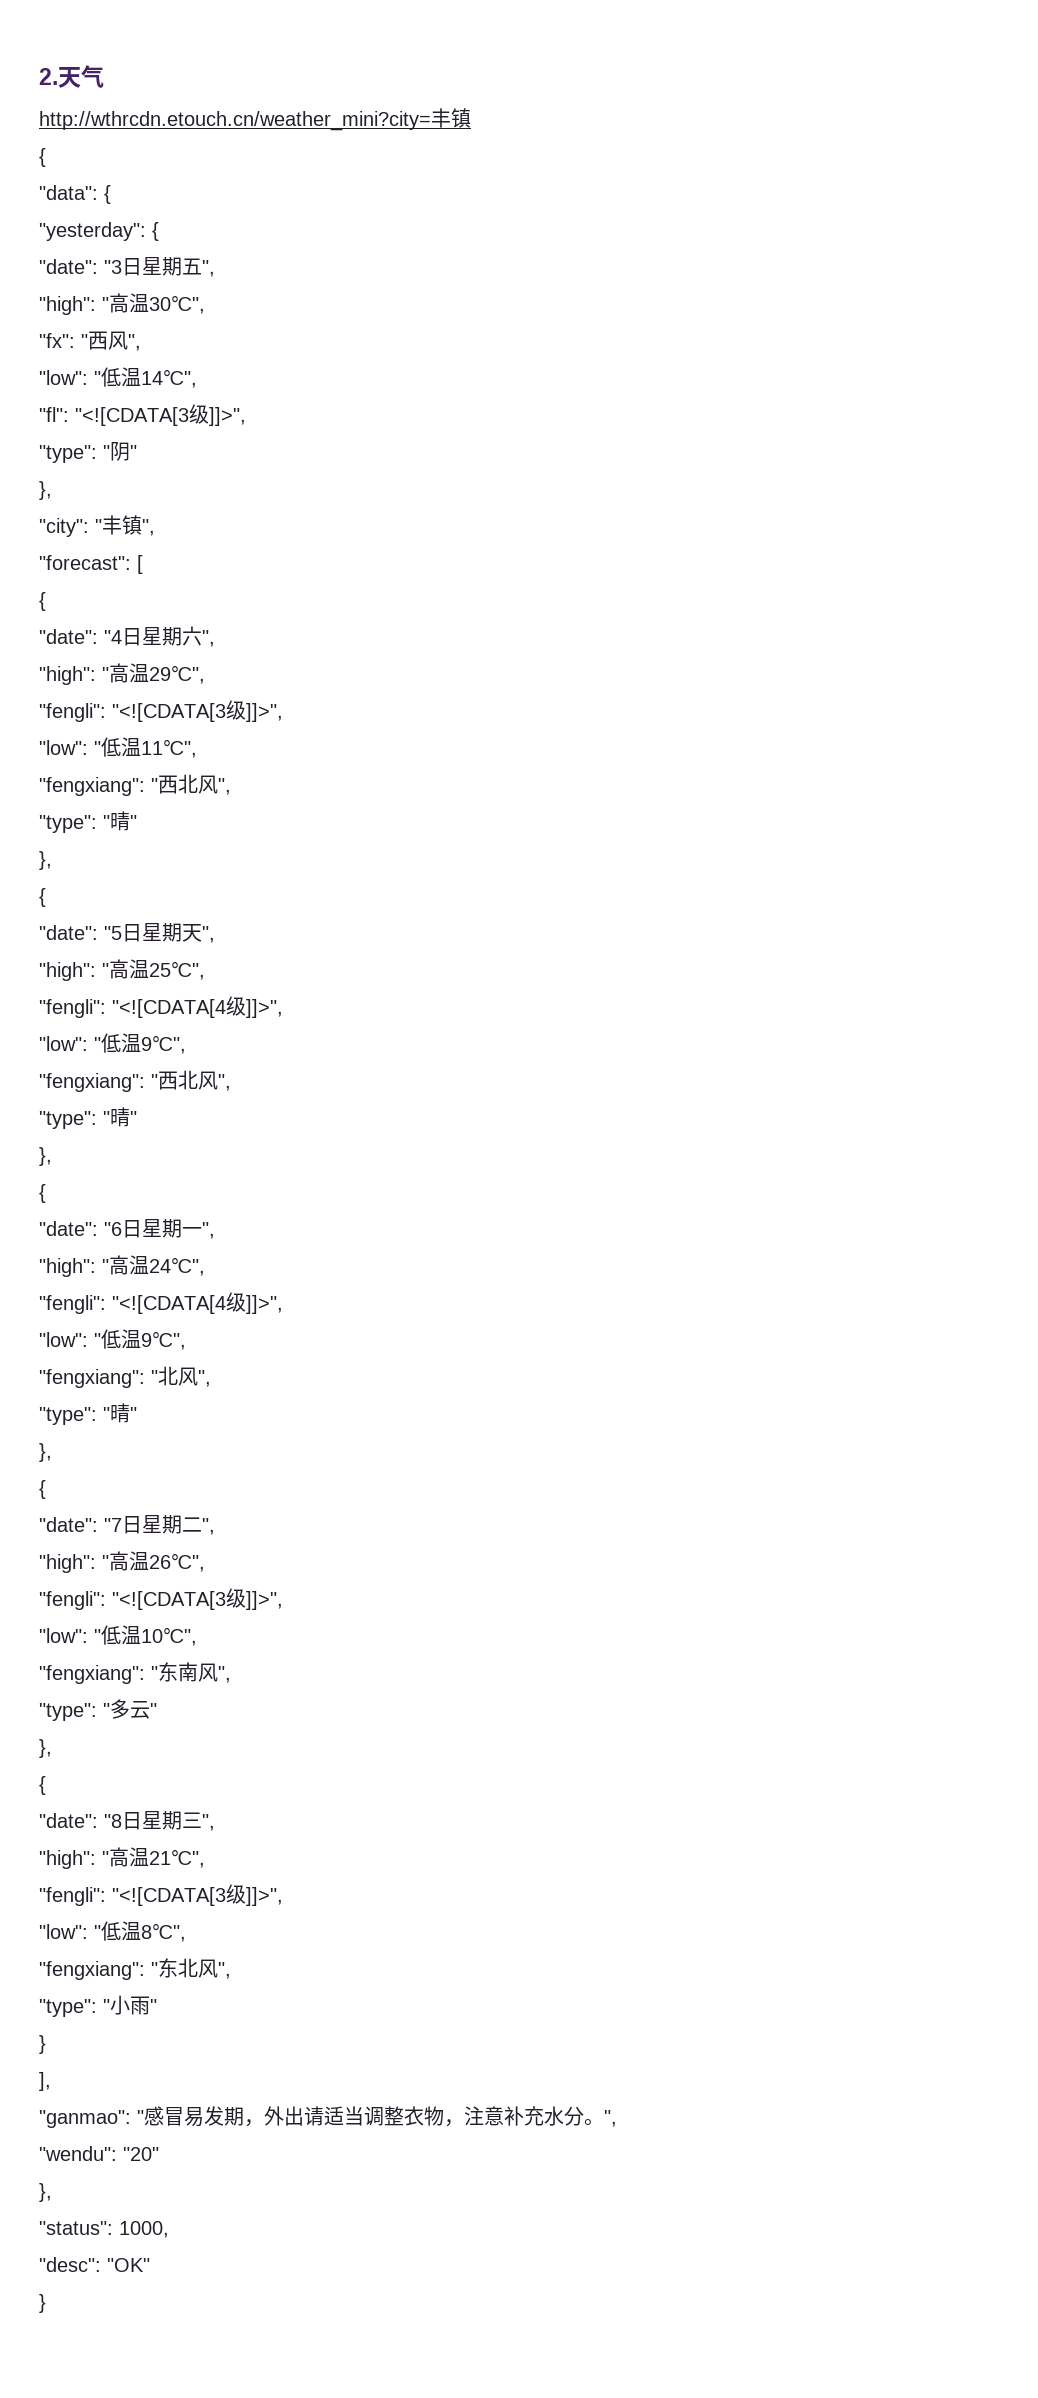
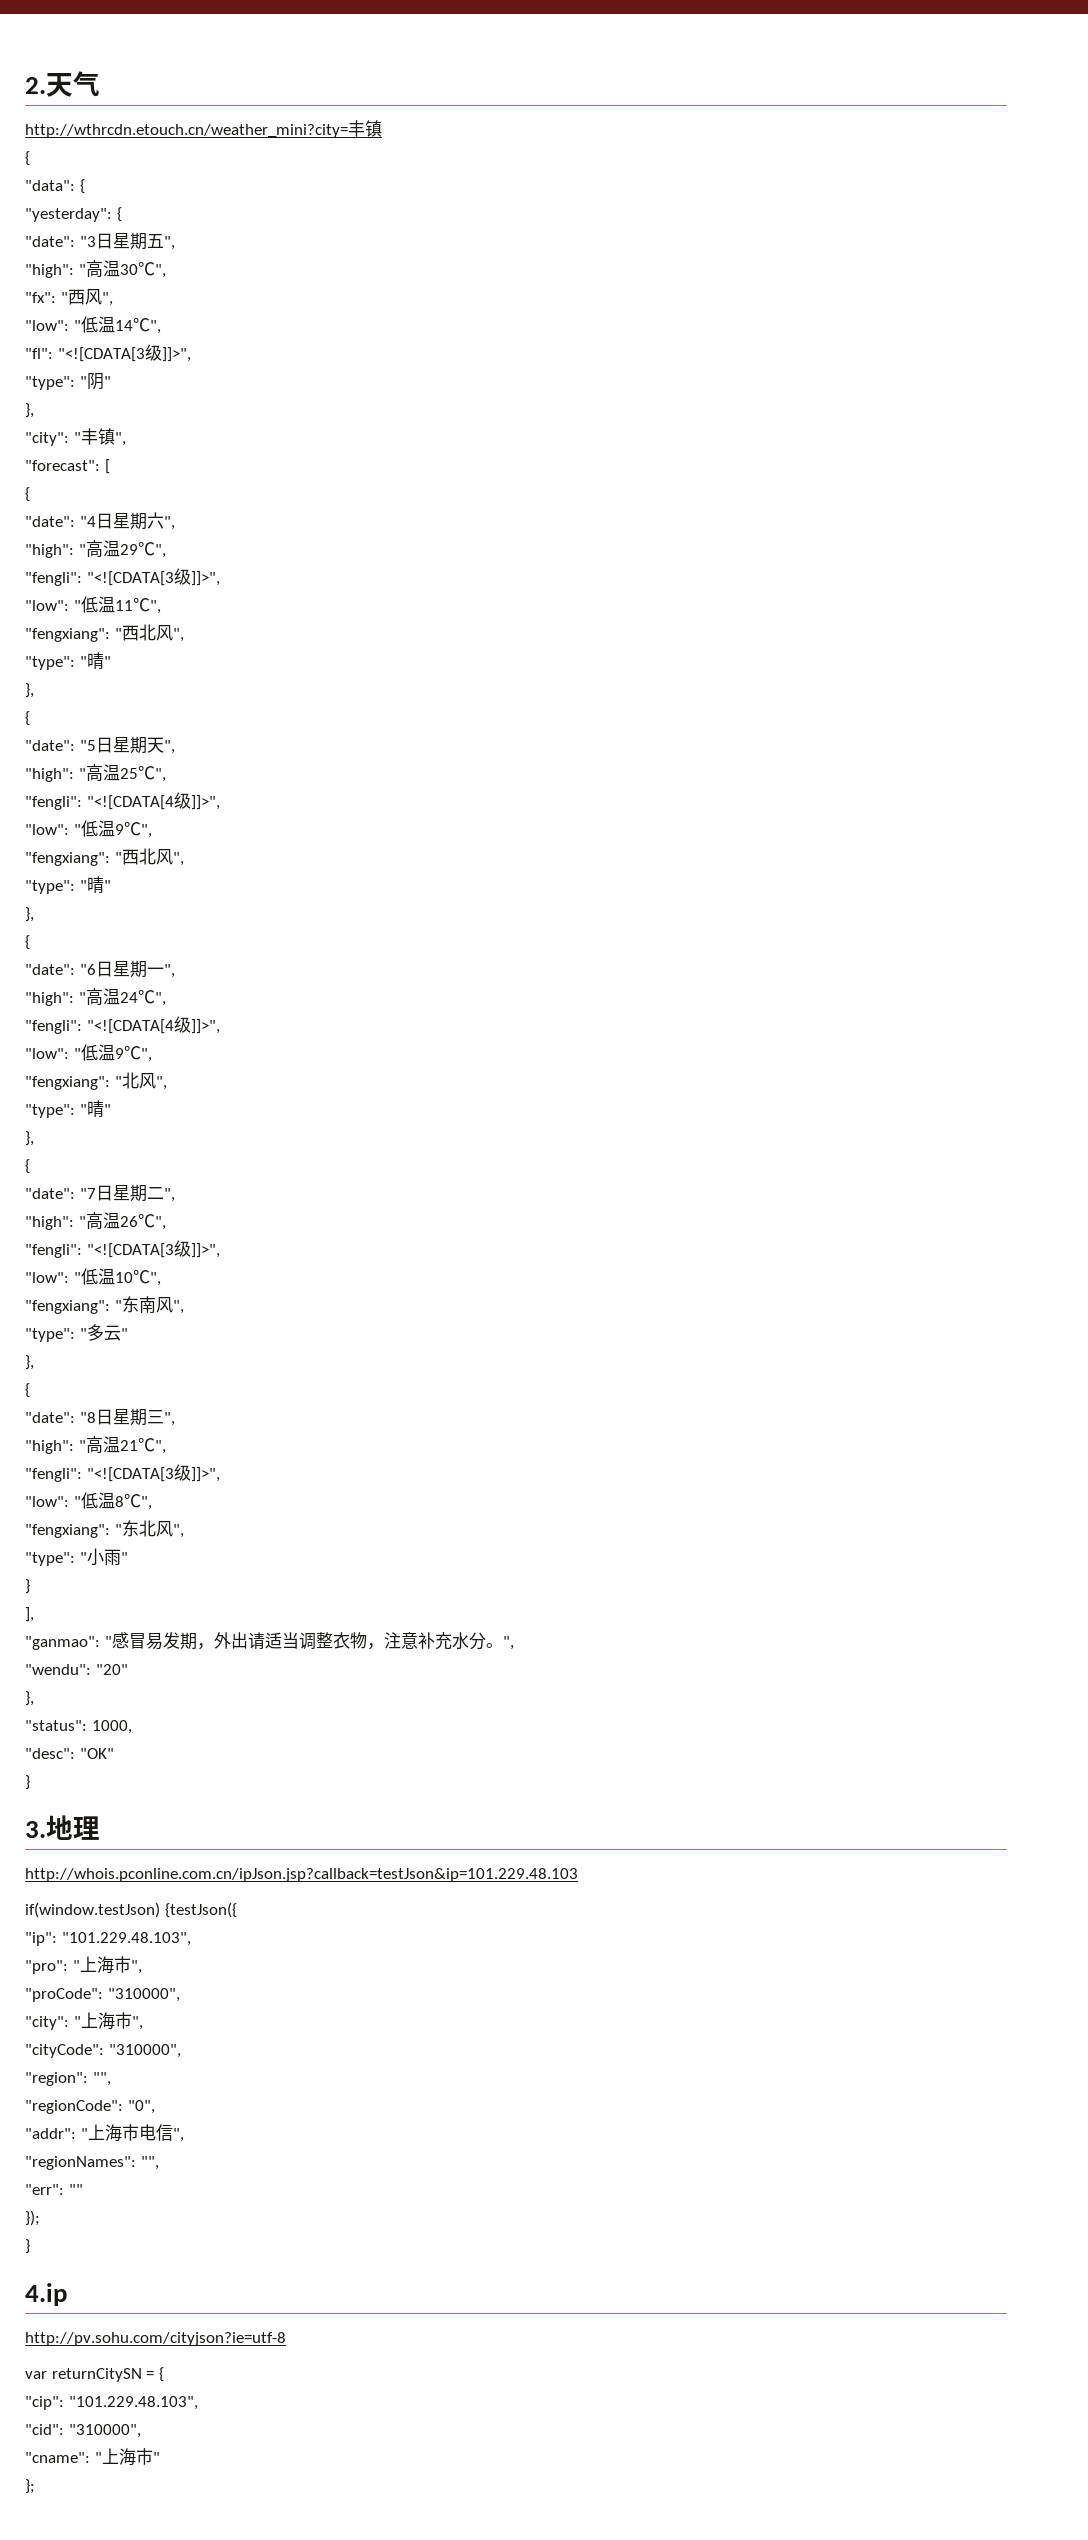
+ 3.地理
+ http://whois.pconline.com.cn/ipJson.jsp?callback=testJson&ip=101.229.48.103
+ if(window.testJson) {testJson({
+ "ip": "101.229.48.103",
+ "pro": "上海市",
+ "proCode": "310000",
+ "city": "上海市",
+ "cityCode": "310000",
+ "region": "",
+ "regionCode": "0",
+ "addr": "上海市电信",
+ "regionNames": "",
+ "err": ""
+ });
+ }
+ 4.ip
+ http://pv.sohu.com/cityjson?ie=utf-8
+ var returnCitySN = {
+ "cip": "101.229.48.103",
+ "cid": "310000",
+ "cname": "上海市"
+ };

